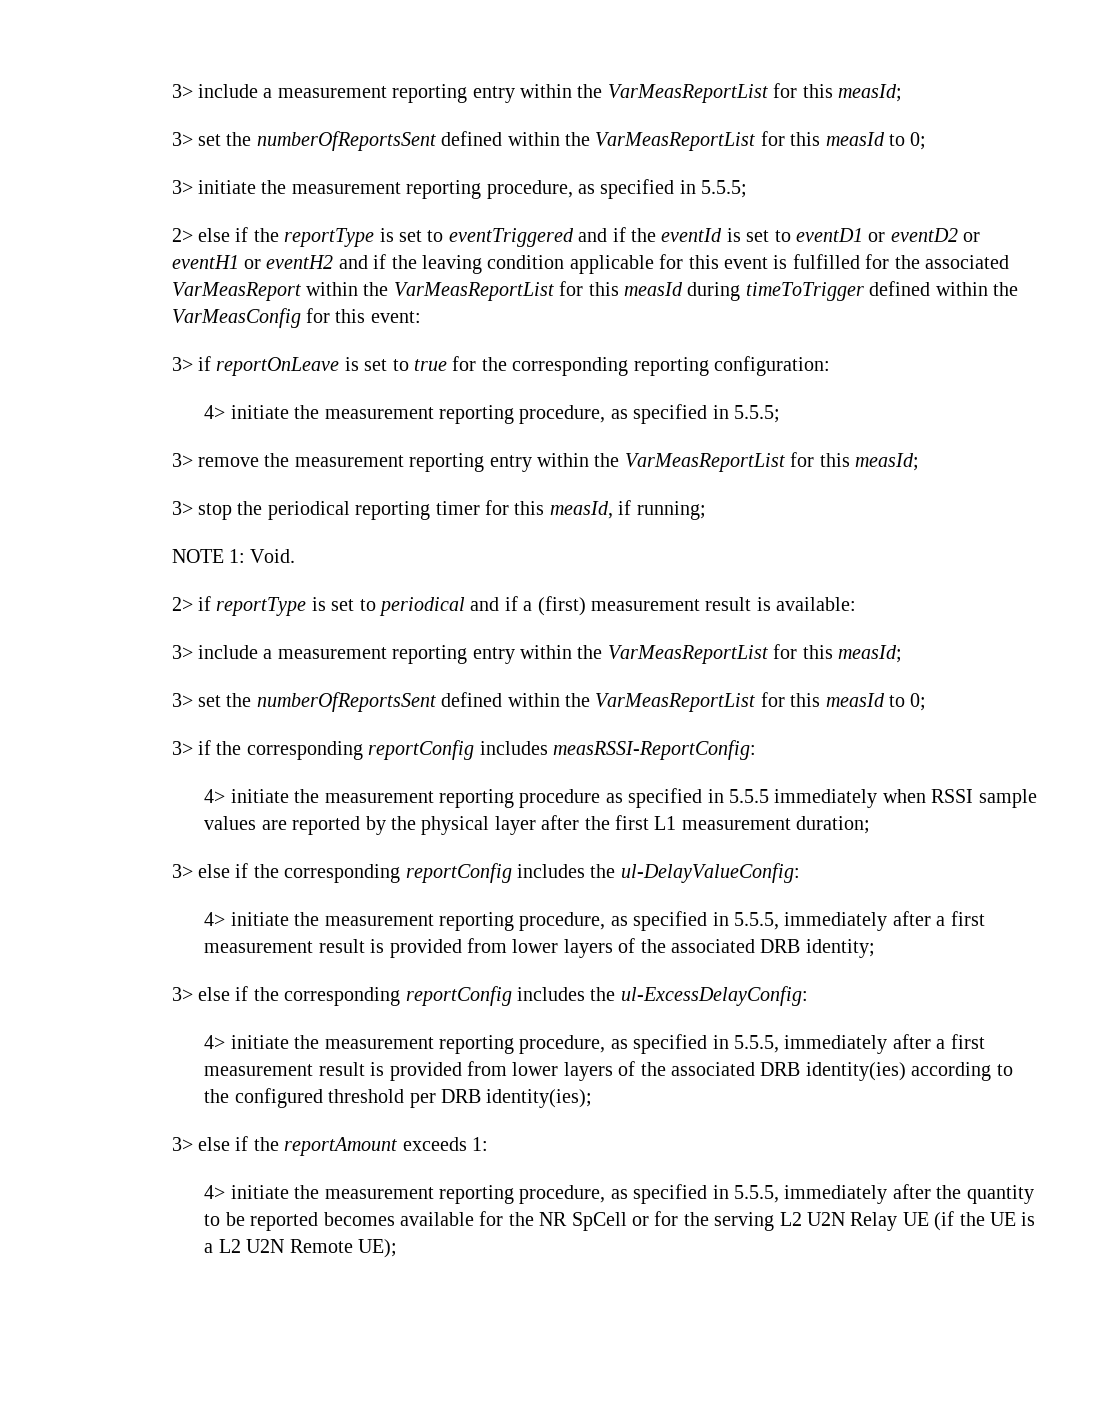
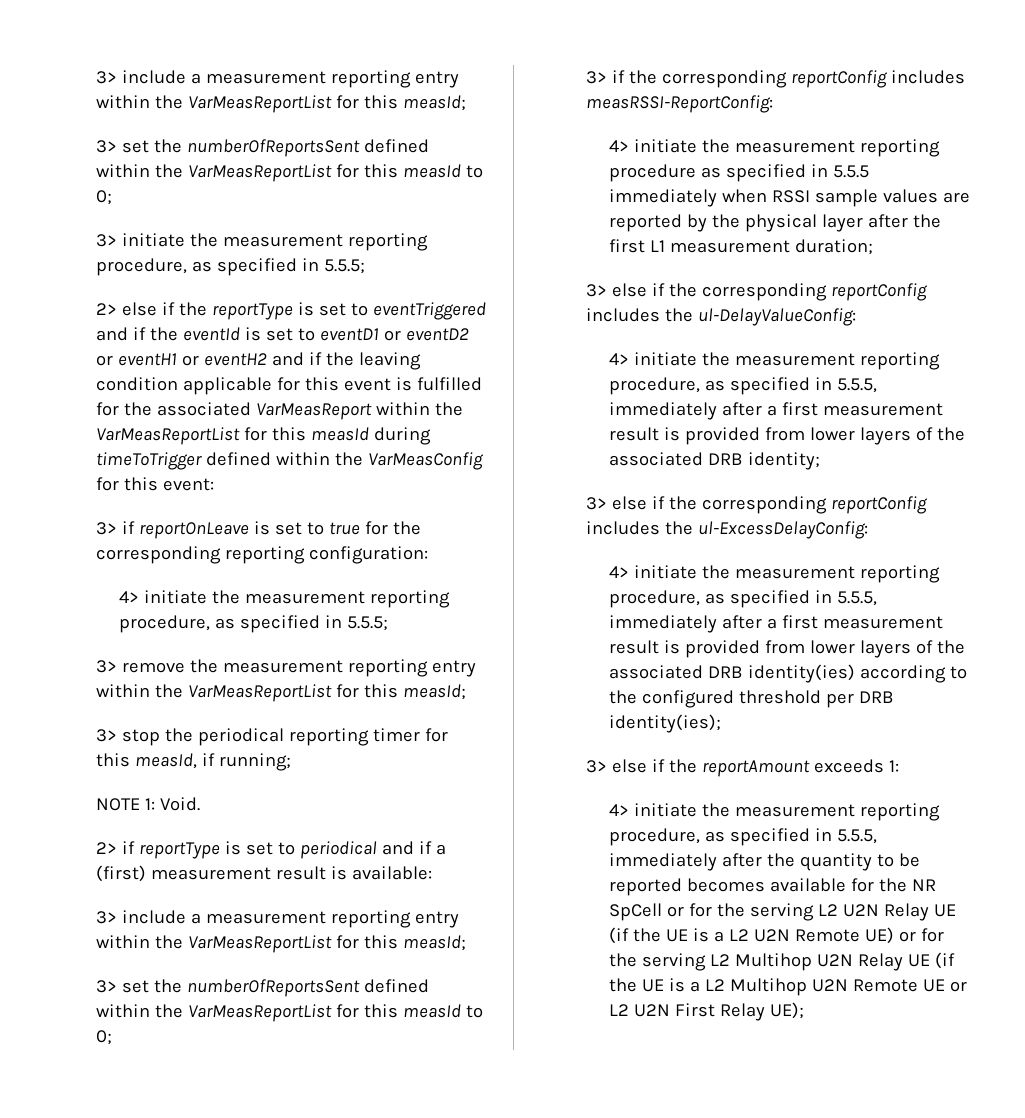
- 4> initiate the measurement reporting procedure, as specified in 5.5.5, immediately after the quantity to be reported becomes available for the NR SpCell or for the serving L2 U2N Relay UE (if the UE is a L2 U2N Remote UE);
+ 4> initiate the measurement reporting procedure, as specified in 5.5.5, immediately after the quantity to be reported becomes available for the NR SpCell or for the serving L2 U2N Relay UE (if the UE is a L2 U2N Remote UE) or for the serving L2 Multihop U2N Relay UE (if the UE is a L2 Multihop U2N Remote UE or L2 U2N First Relay UE);

